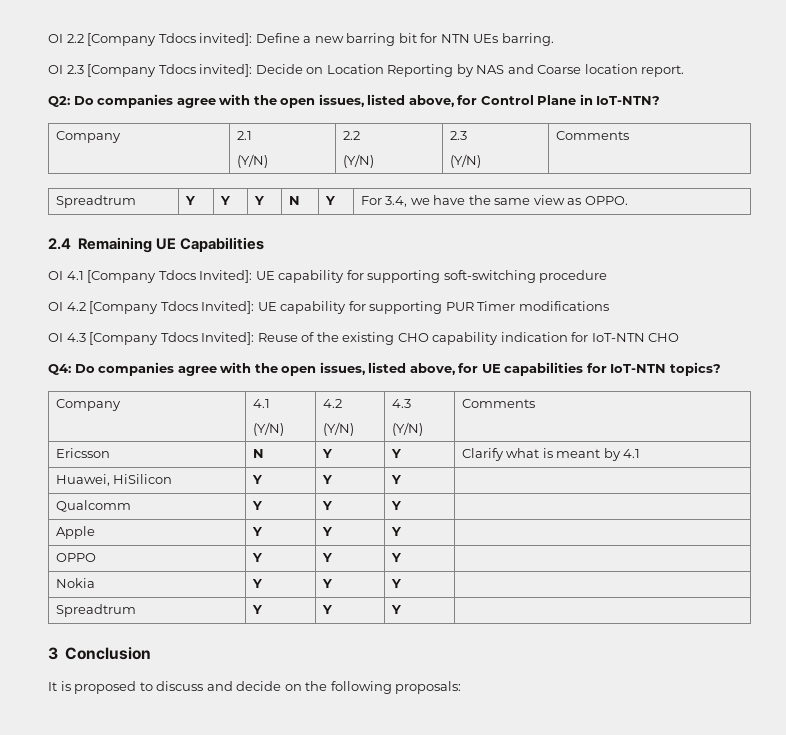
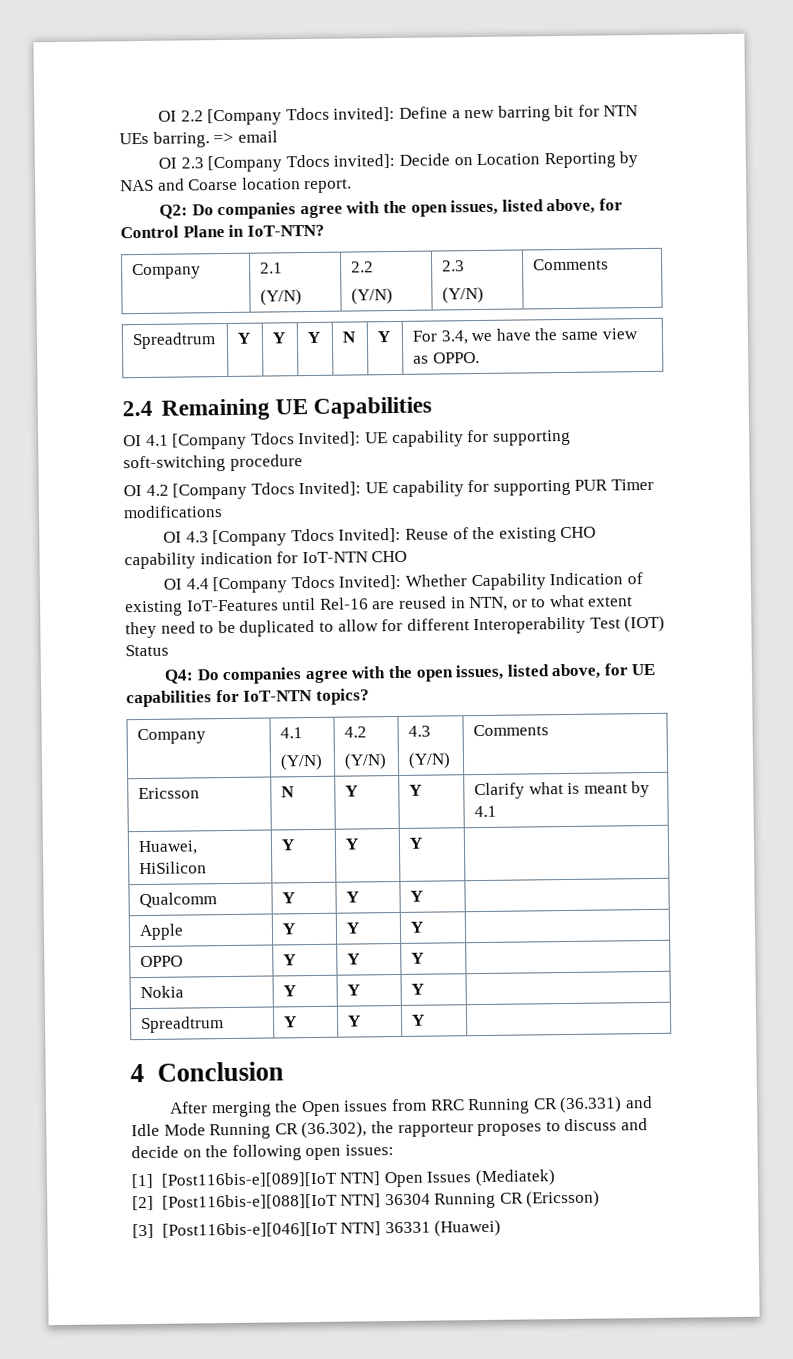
+ => email
+ OI 4.4 [Company Tdocs Invited]: Whether Capability Indication of existing IoT-Features until Rel-16 are reused in NTN, or to what extent they need to be duplicated to allow for different Interoperability Test (IOT) Status
- 3 Conclusion
+ 4 Conclusion
- It is proposed to discuss and decide on the following proposals:
+ After merging the Open issues from RRC Running CR (36.331) and Idle Mode Running CR (36.302), the rapporteur proposes to discuss and decide on the following open issues:
+ [1] [Post116bis-e][089][IoT NTN] Open Issues (Mediatek)
+ [2] [Post116bis-e][088][IoT NTN] 36304 Running CR (Ericsson)
+ [3] [Post116bis-e][046][IoT NTN] 36331 (Huawei)

